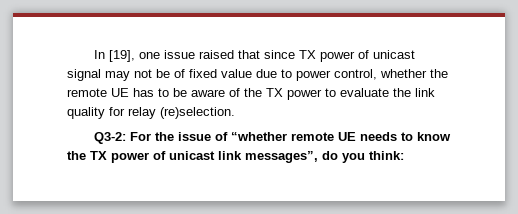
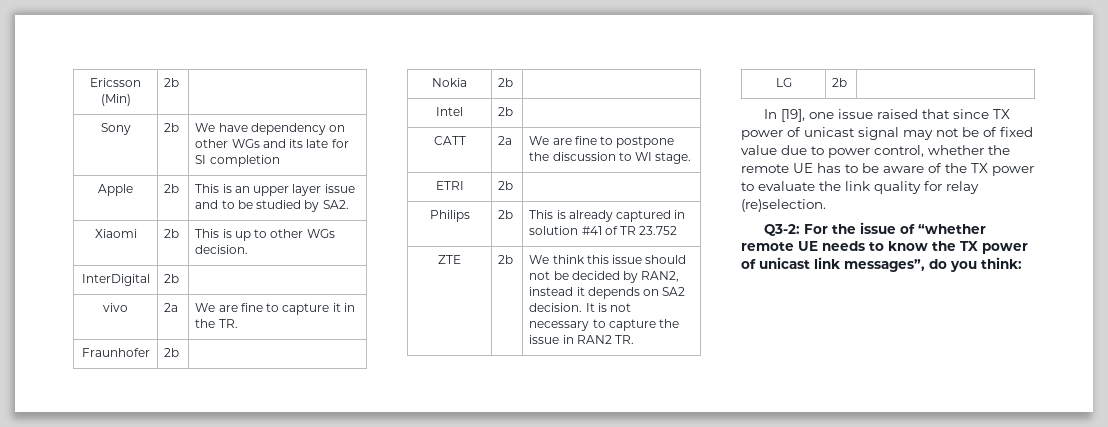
+ Ericsson (Min) | 2b |
+ Sony | 2b | We have dependency on other WGs and its late for SI completion
+ Apple | 2b | This is an upper layer issue and to be studied by SA2.
+ Xiaomi | 2b | This is up to other WGs decision.
+ InterDigital | 2b |
+ vivo | 2a | We are fine to capture it in the TR.
+ Fraunhofer | 2b |
+ Nokia | 2b |
+ Intel | 2b |
+ CATT | 2a | We are fine to postpone the discussion to WI stage.
+ ETRI | 2b |
+ Philips | 2b | This is already captured in solution #41 of TR 23.752
+ ZTE | 2b | We think this issue should not be decided by RAN2, instead it depends on SA2 decision. It is not necessary to capture the issue in RAN2 TR.
+ LG | 2b |

